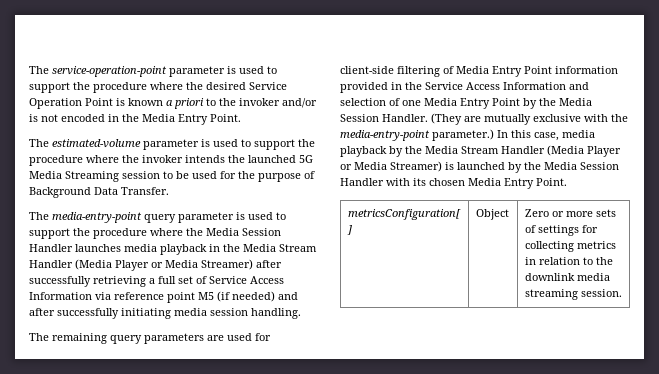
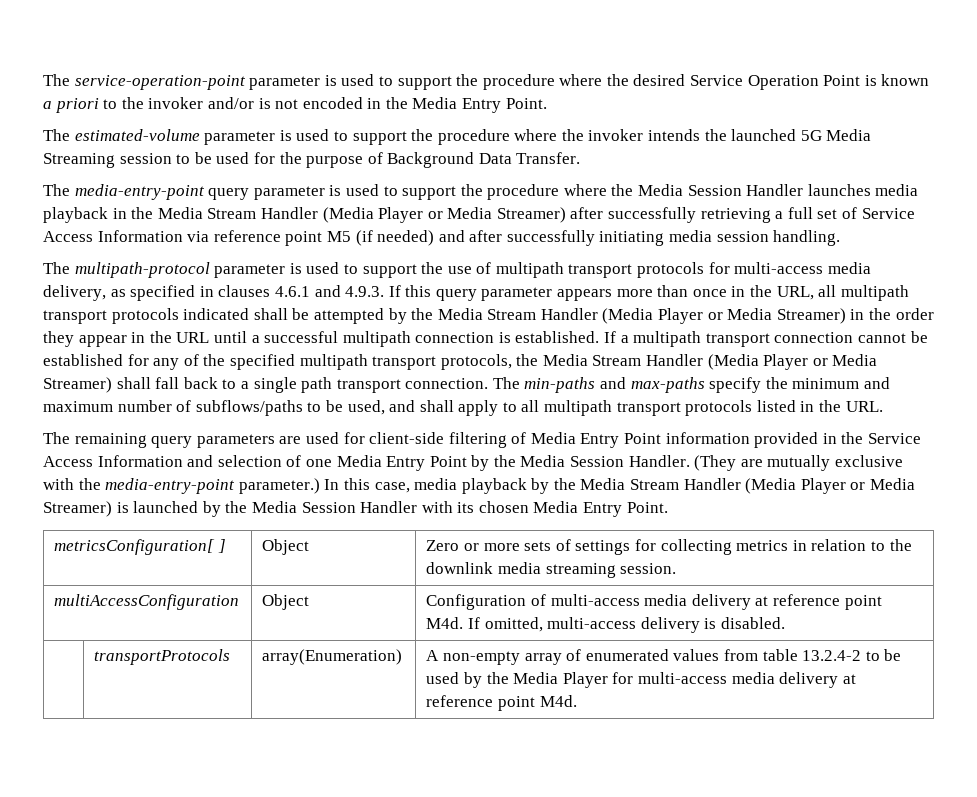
+ The multipath-protocol parameter is used to support the use of multipath transport protocols for multi-access media delivery, as specified in clauses 4.6.1 and 4.9.3. If this query parameter appears more than once in the URL, all multipath transport protocols indicated shall be attempted by the Media Stream Handler (Media Player or Media Streamer) in the order they appear in the URL until a successful multipath connection is established. If a multipath transport connection cannot be established for any of the specified multipath transport protocols, the Media Stream Handler (Media Player or Media Streamer) shall fall back to a single path transport connection. The min-paths and max-paths specify the minimum and maximum number of subflows/paths to be used, and shall apply to all multipath transport protocols listed in the URL.
+ multiAccessConfiguration | Object | Configuration of multi-access media delivery at reference point M4d. If omitted, multi-access delivery is disabled.
+ | transportProtocols | array(Enumeration) | A non-empty array of enumerated values from table 13.2.4-2 to be used by the Media Player for multi-access media delivery at reference point M4d.

